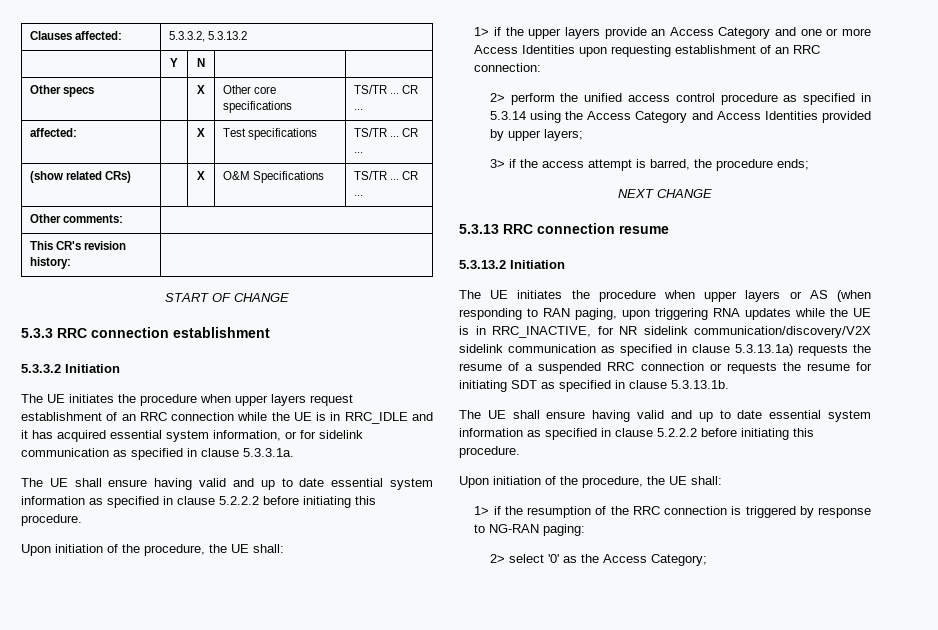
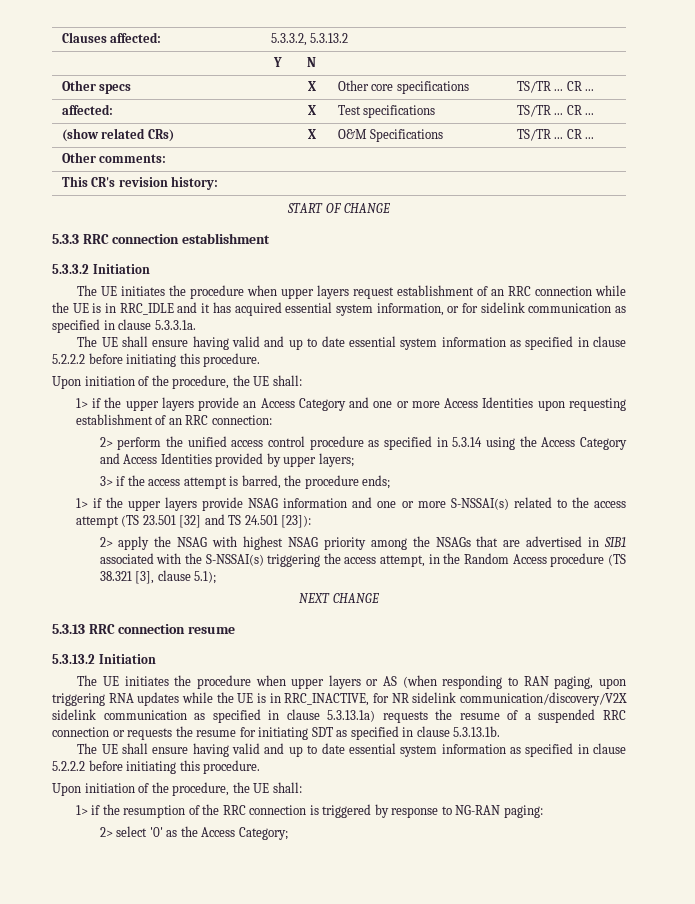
+ 1> if the upper layers provide NSAG information and one or more S-NSSAI(s) related to the access attempt (TS 23.501 [32] and TS 24.501 [23]):
+ 2> apply the NSAG with highest NSAG priority among the NSAGs that are advertised in SIB1 associated with the S-NSSAI(s) triggering the access attempt, in the Random Access procedure (TS 38.321 [3], clause 5.1);

